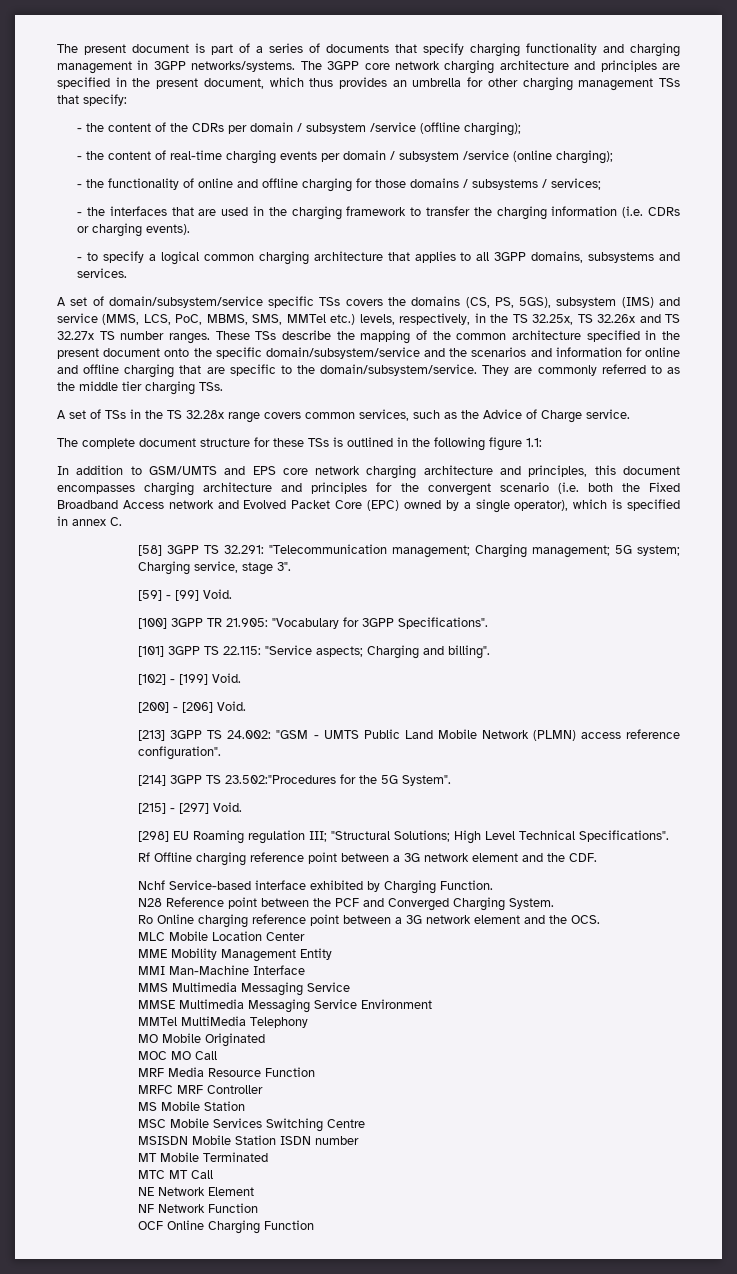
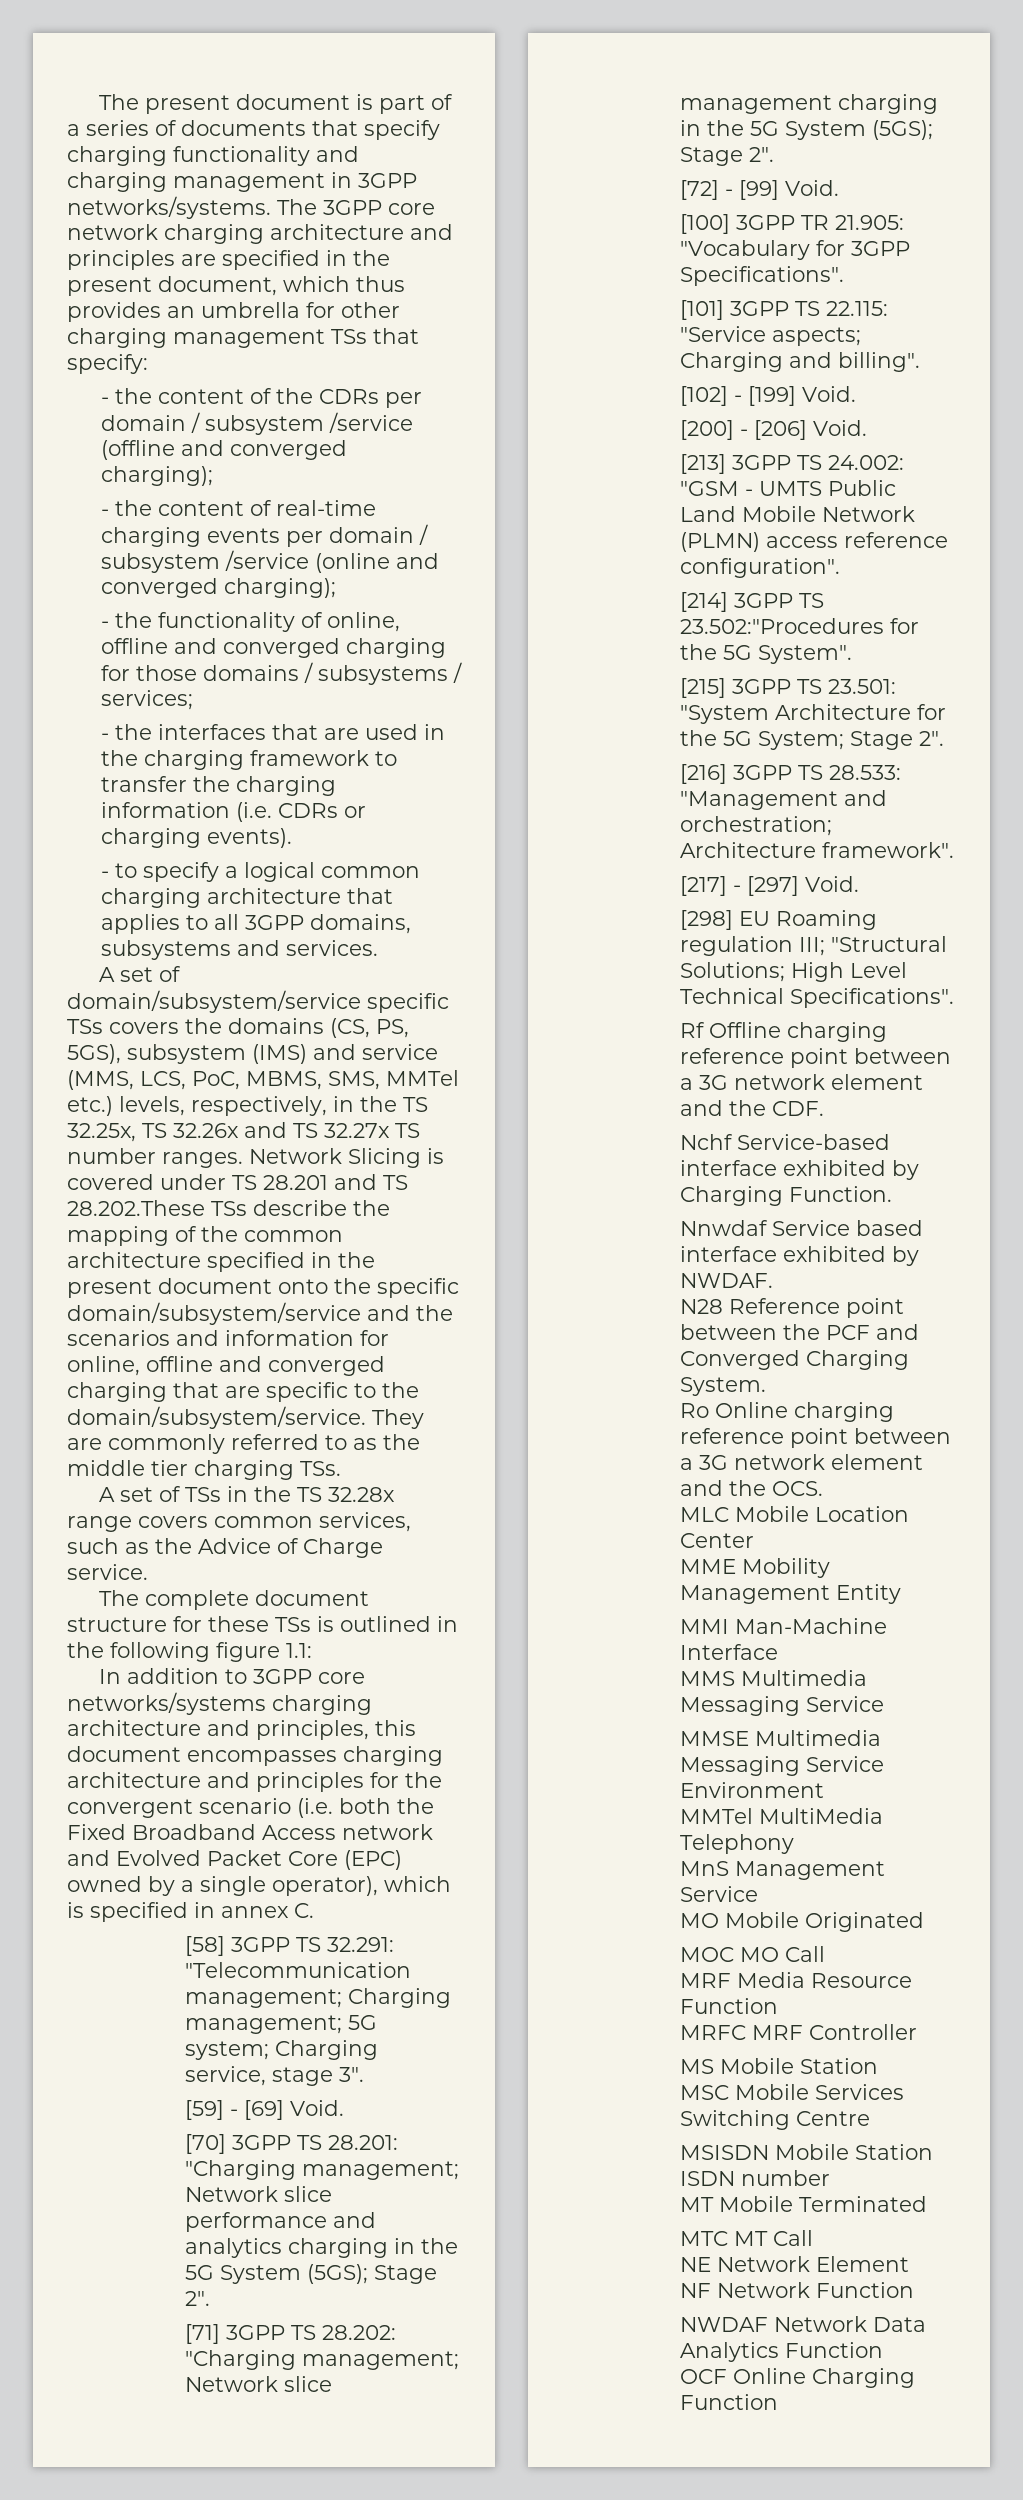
- - the content of the CDRs per domain / subsystem /service (offline charging);
+ - the content of the CDRs per domain / subsystem /service (offline and converged charging);
- - the content of real-time charging events per domain / subsystem /service (online charging);
+ - the content of real-time charging events per domain / subsystem /service (online and converged charging);
- - the functionality of online and offline charging for those domains / subsystems / services;
+ - the functionality of online, offline and converged charging for those domains / subsystems / services;
- These TSs describe the mapping of the common architecture specified in the present document onto the specific domain/subsystem/service and the scenarios and information for online and offline charging that are specific to the domain/subsystem/service.
+ Network Slicing is covered under TS 28.201 and TS 28.202.These TSs describe the mapping of the common architecture specified in the present document onto the specific domain/subsystem/service and the scenarios and information for online, offline and converged charging that are specific to the domain/subsystem/service.
- In addition to GSM/UMTS and EPS core network charging architecture and principles, this document encompasses charging architecture and principles for the convergent scenario (i.e. both the Fixed Broadband Access network and Evolved Packet Core (EPC) owned by a single operator), which is specified in annex C.
+ In addition to 3GPP core networks/systems charging architecture and principles, this document encompasses charging architecture and principles for the convergent scenario (i.e. both the Fixed Broadband Access network and Evolved Packet Core (EPC) owned by a single operator), which is specified in annex C.
- [59] - [99] Void.
+ [59] - [69] Void.
+ [70] 3GPP TS 28.201: "Charging management; Network slice performance and analytics charging in the 5G System (5GS); Stage 2".
+ [71] 3GPP TS 28.202: "Charging management; Network slice management charging in the 5G System (5GS); Stage 2".
+ [72] - [99] Void.
- [215] - [297] Void.
+ [215] 3GPP TS 23.501: "System Architecture for the 5G System; Stage 2".
+ [216] 3GPP TS 28.533: "Management and orchestration; Architecture framework".
+ [217] - [297] Void.
+ Nnwdaf Service based interface exhibited by NWDAF.
+ MnS Management Service
+ NWDAF Network Data Analytics Function

